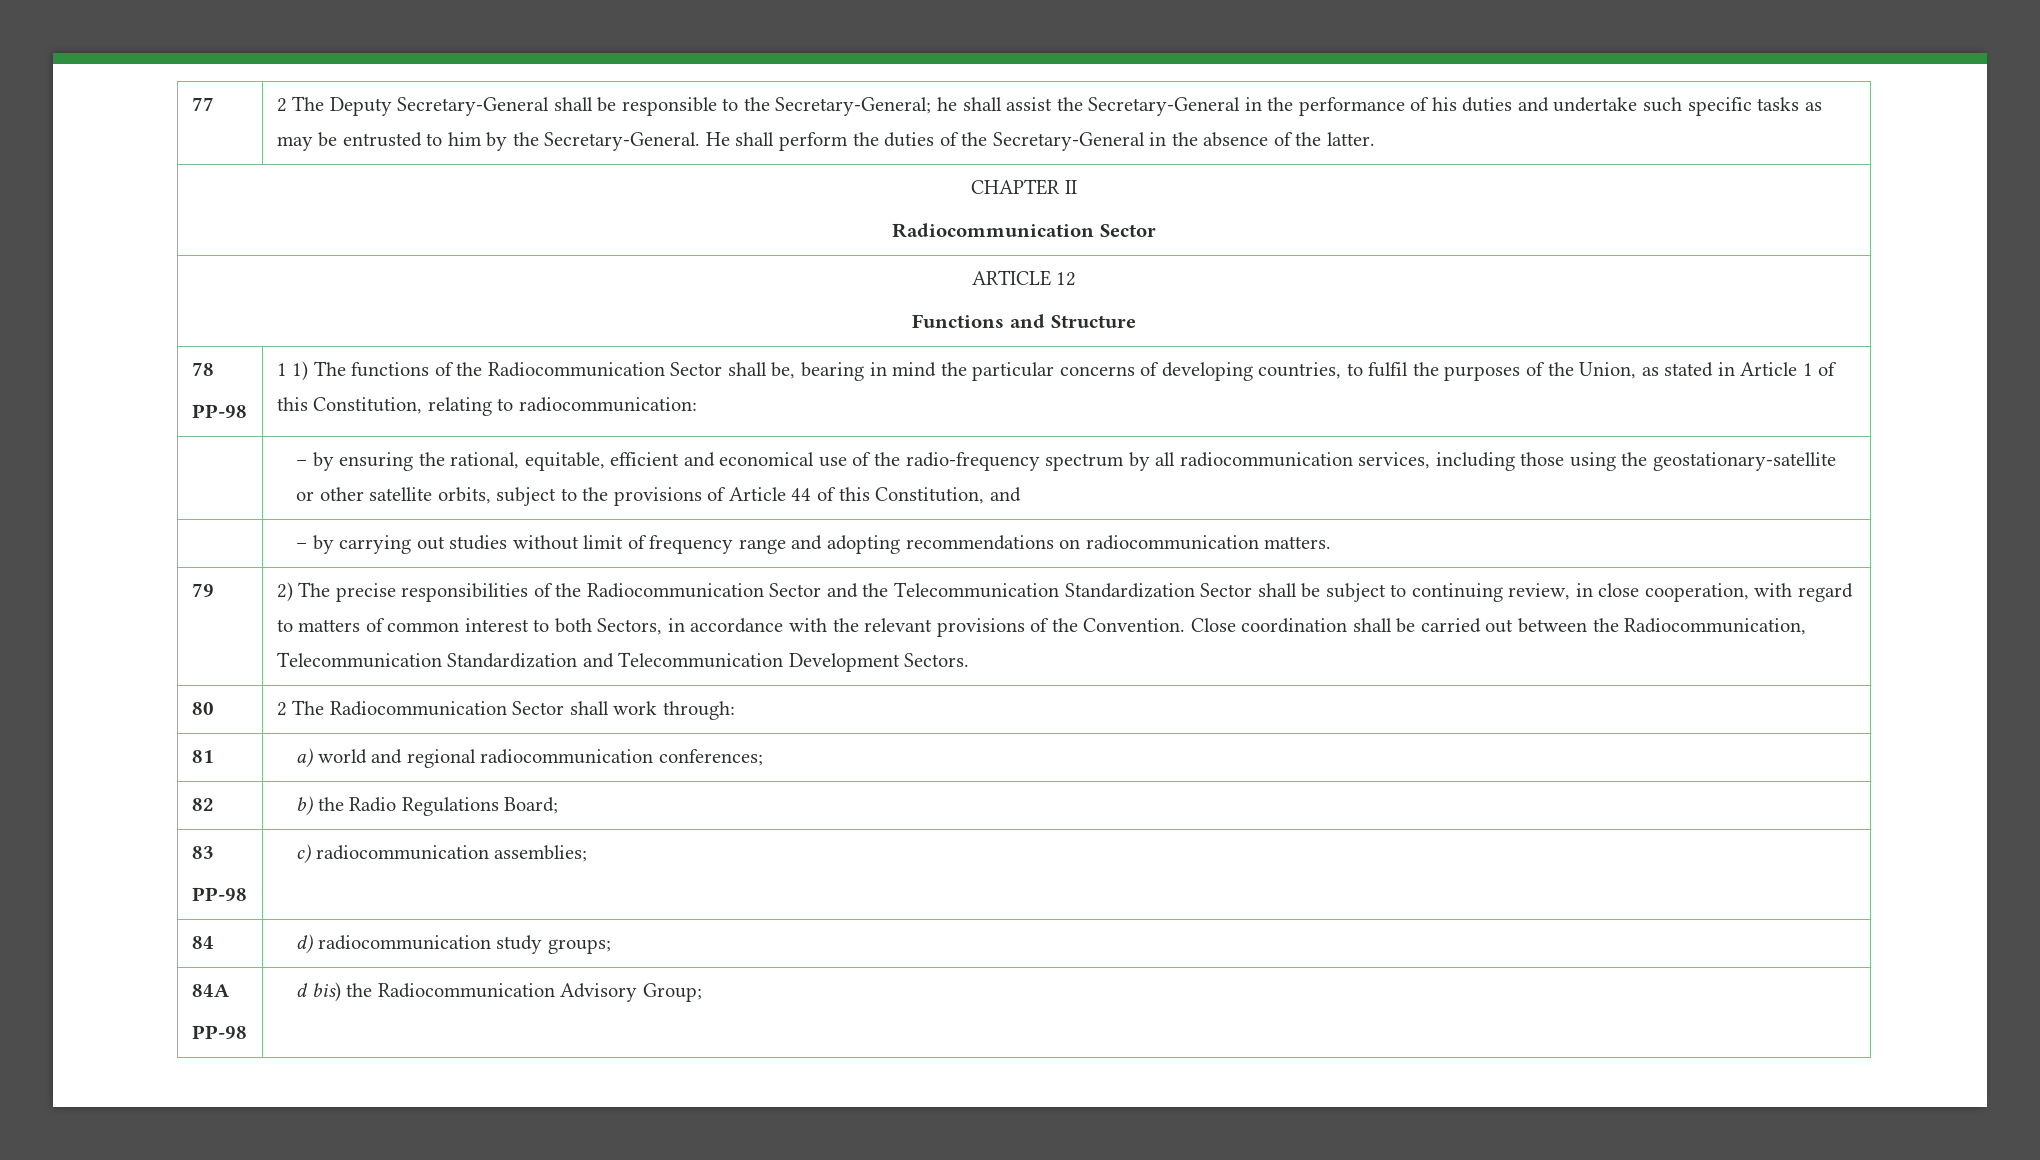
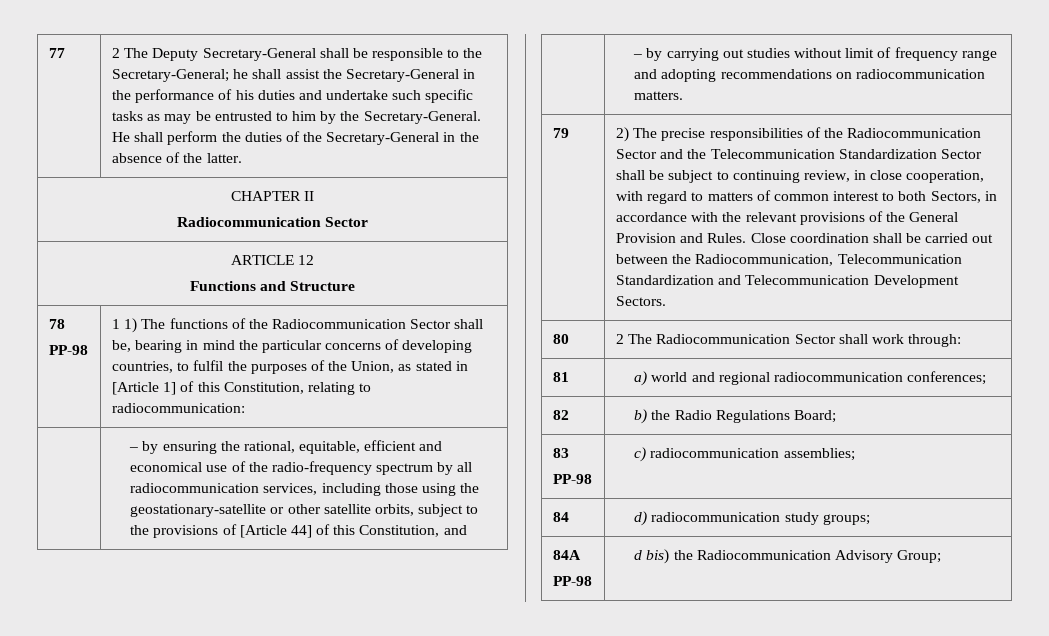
  78
- PP-98 | 1 1) The functions of the Radiocommunication Sector shall be, bearing in mind the particular concerns of developing countries, to fulfil the purposes of the Union, as stated in Article 1 of this Constitution, relating to radiocommunication:
+ PP-98 | 1 1) The functions of the Radiocommunication Sector shall be, bearing in mind the particular concerns of developing countries, to fulfil the purposes of the Union, as stated in [Article 1] of this Constitution, relating to radiocommunication:
- | – by ensuring the rational, equitable, efficient and economical use of the radio-frequency spectrum by all radiocommunication services, including those using the geostationary-satellite or other satellite orbits, subject to the provisions of Article 44 of this Constitution, and
+ | – by ensuring the rational, equitable, efficient and economical use of the radio-frequency spectrum by all radiocommunication services, including those using the geostationary-satellite or other satellite orbits, subject to the provisions of [Article 44] of this Constitution, and
- 2) The precise responsibilities of the Radiocommunication Sector and the Telecommunication Standardization Sector shall be subject to continuing review, in close cooperation, with regard to matters of common interest to both Sectors, in accordance with the relevant provisions of the Convention.
+ 2) The precise responsibilities of the Radiocommunication Sector and the Telecommunication Standardization Sector shall be subject to continuing review, in close cooperation, with regard to matters of common interest to both Sectors, in accordance with the relevant provisions of the General Provision and Rules.

